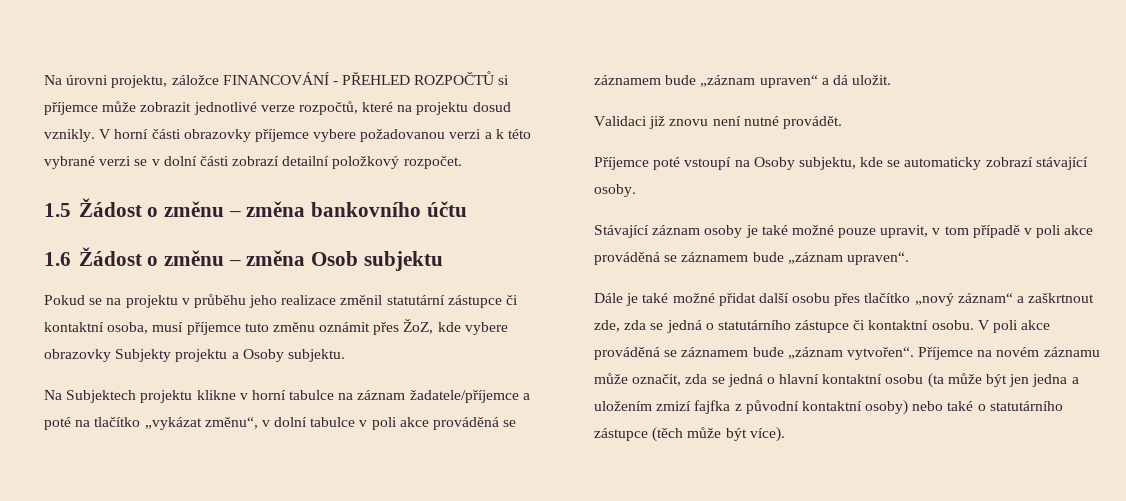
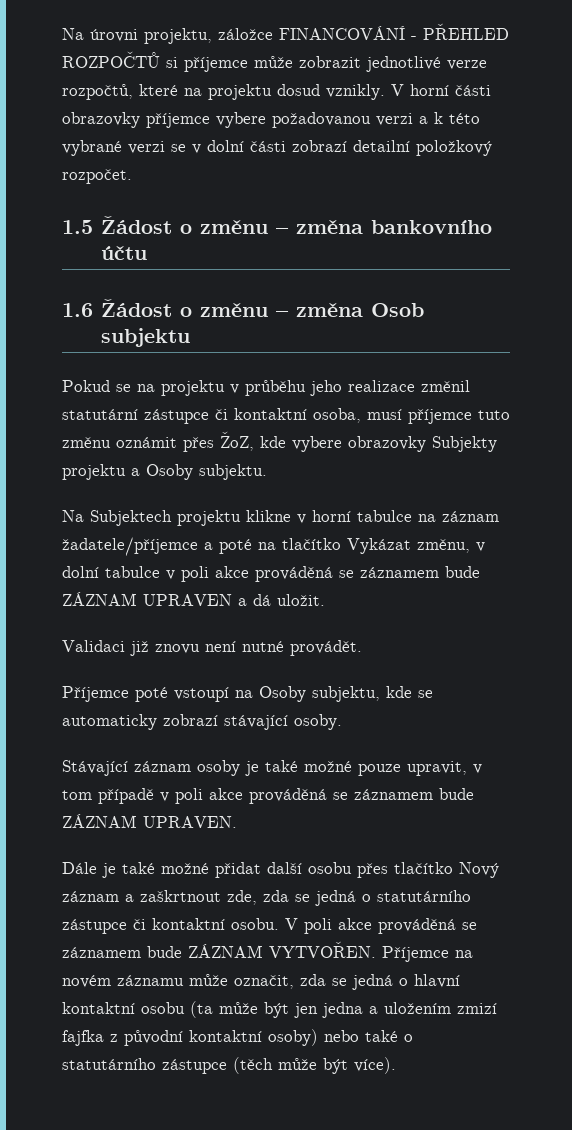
- Na Subjektech projektu klikne v horní tabulce na záznam žadatele/příjemce a poté na tlačítko „vykázat změnu“, v dolní tabulce v poli akce prováděná se záznamem bude „záznam upraven“ a dá uložit.
+ Na Subjektech projektu klikne v horní tabulce na záznam žadatele/příjemce a poté na tlačítko Vykázat změnu, v dolní tabulce v poli akce prováděná se záznamem bude ZÁZNAM UPRAVEN a dá uložit.
- Stávající záznam osoby je také možné pouze upravit, v tom případě v poli akce prováděná se záznamem bude „záznam upraven“.
+ Stávající záznam osoby je také možné pouze upravit, v tom případě v poli akce prováděná se záznamem bude ZÁZNAM UPRAVEN.
- Dále je také možné přidat další osobu přes tlačítko „nový záznam“ a zaškrtnout zde, zda se jedná o statutárního zástupce či kontaktní osobu.
+ Dále je také možné přidat další osobu přes tlačítko Nový záznam a zaškrtnout zde, zda se jedná o statutárního zástupce či kontaktní osobu.
- V poli akce prováděná se záznamem bude „záznam vytvořen“.
+ V poli akce prováděná se záznamem bude ZÁZNAM VYTVOŘEN.

